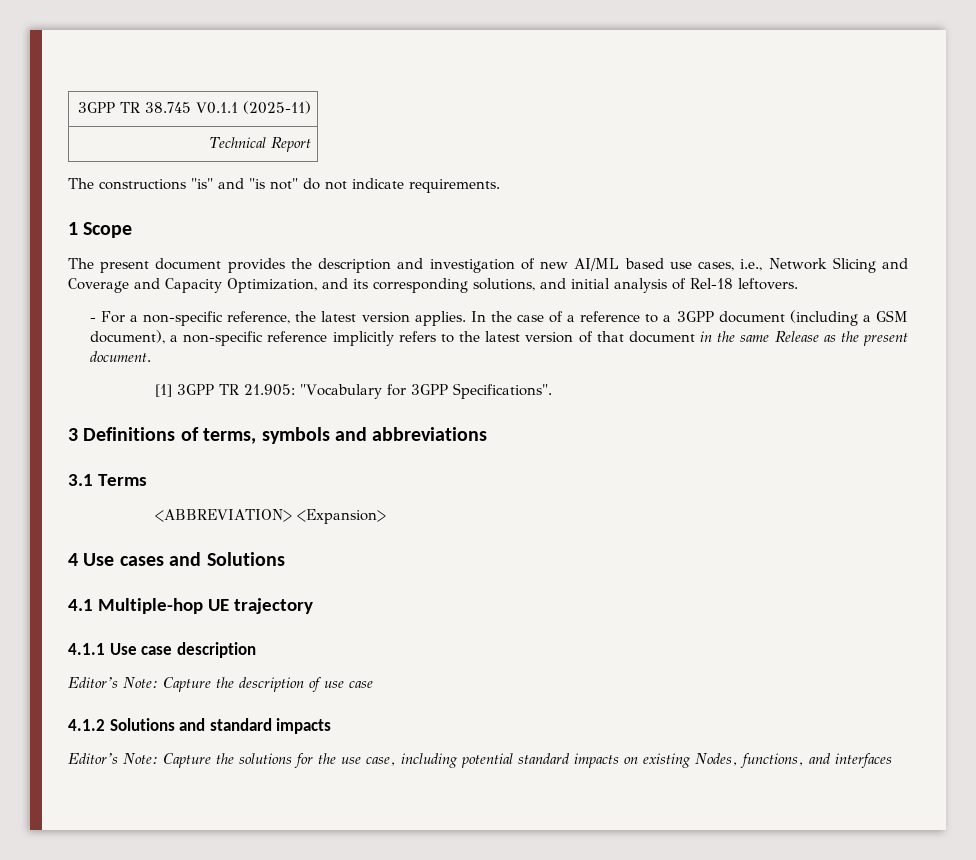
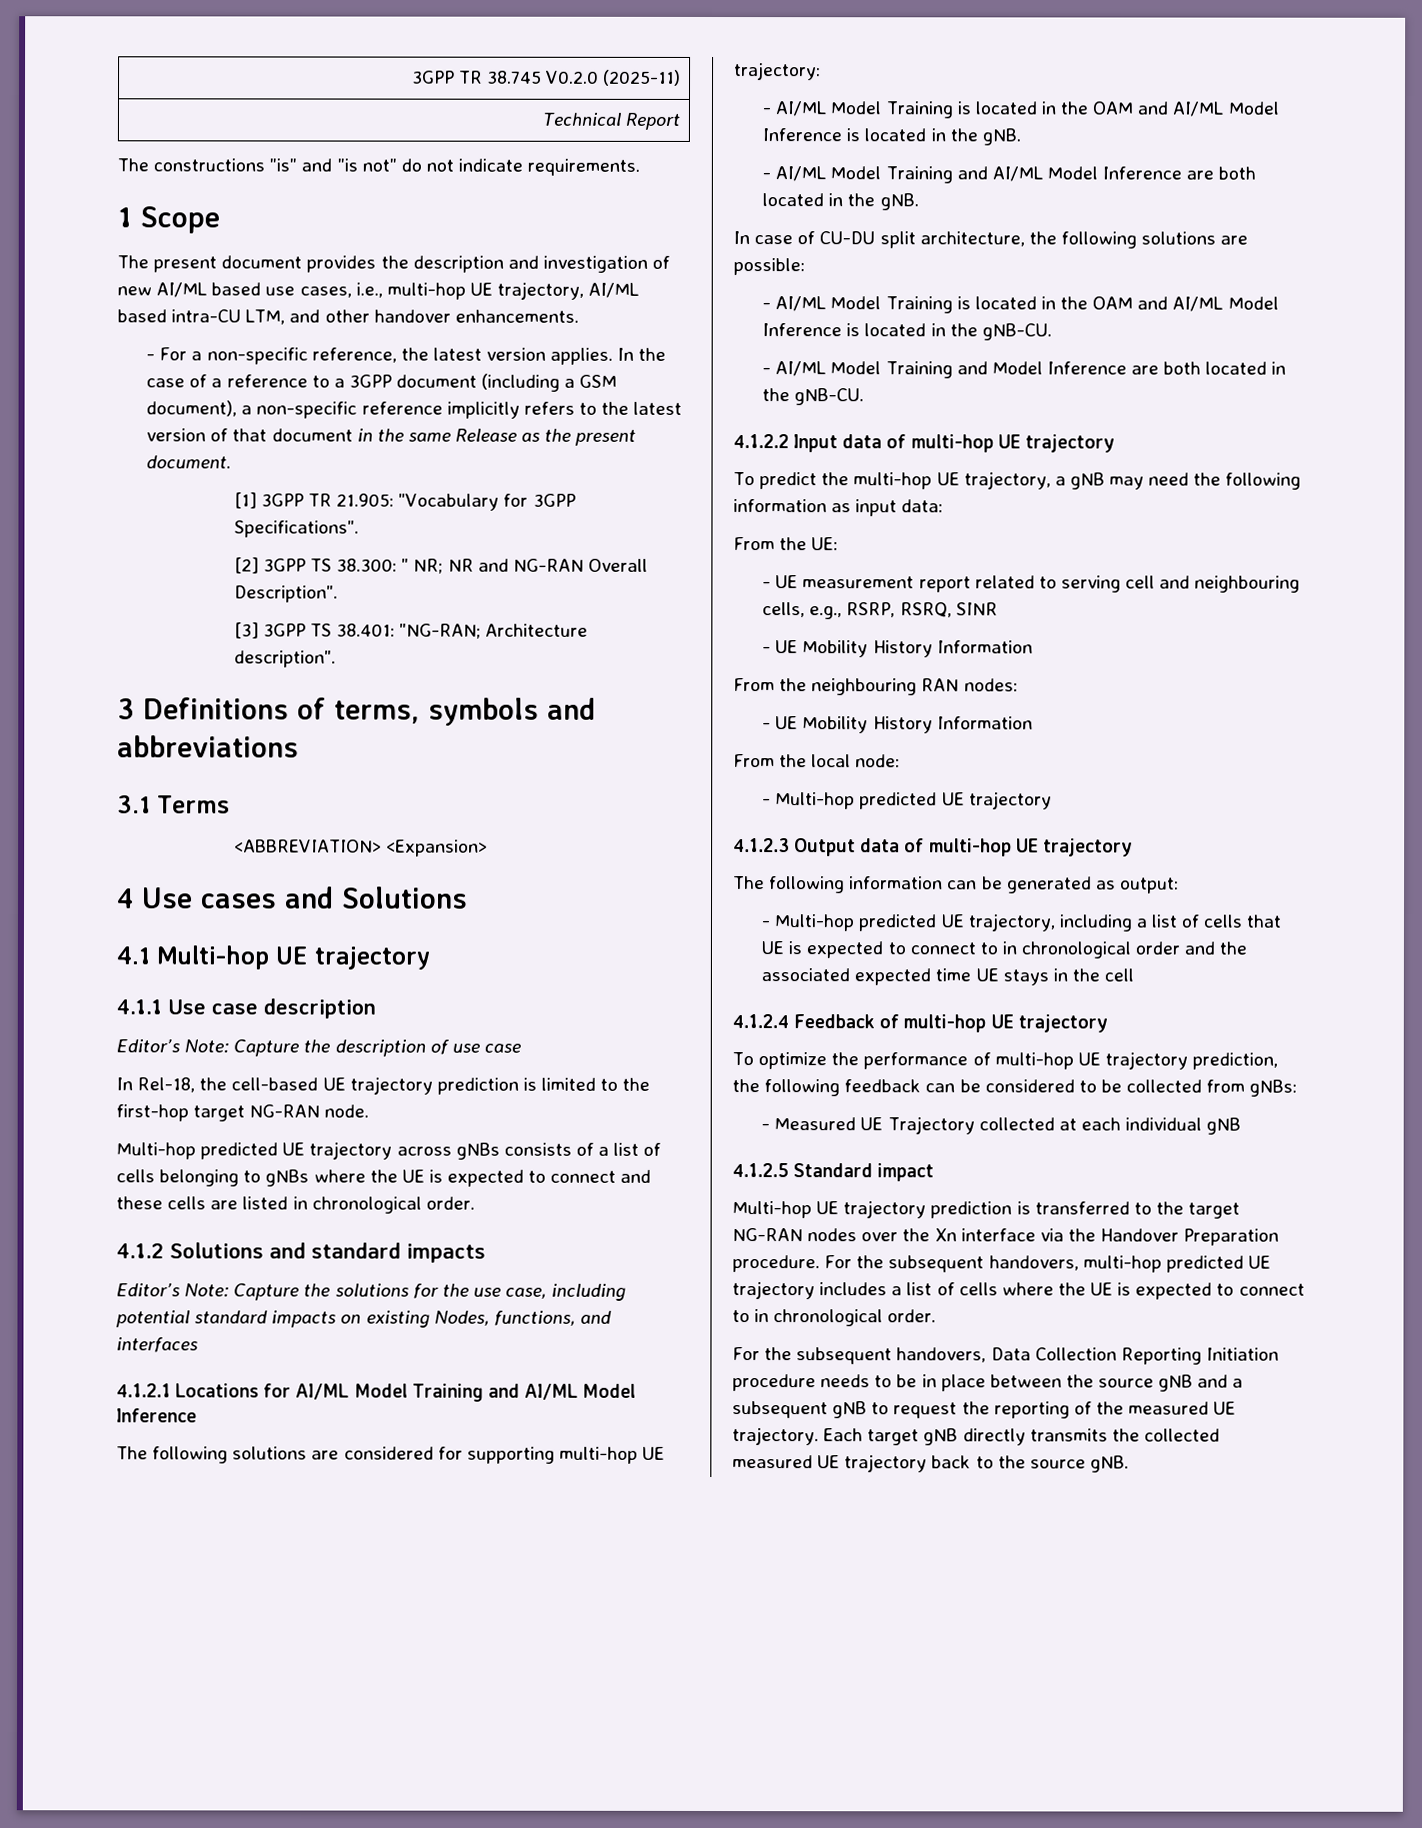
- 3GPP TR 38.745 V0.1.1 (2025-11)
+ 3GPP TR 38.745 V0.2.0 (2025-11)
- The present document provides the description and investigation of new AI/ML based use cases, i.e., Network Slicing and Coverage and Capacity Optimization, and its corresponding solutions, and initial analysis of Rel-18 leftovers.
+ The present document provides the description and investigation of new AI/ML based use cases, i.e., multi-hop UE trajectory, AI/ML based intra-CU LTM, and other handover enhancements.
+ [2] 3GPP TS 38.300: " NR; NR and NG-RAN Overall Description".
+ [3] 3GPP TS 38.401: "NG-RAN; Architecture description".
- 4.1 Multiple-hop UE trajectory
+ 4.1 Multi-hop UE trajectory
+ In Rel-18, the cell-based UE trajectory prediction is limited to the first-hop target NG-RAN node.
+ Multi-hop predicted UE trajectory across gNBs consists of a list of cells belonging to gNBs where the UE is expected to connect and these cells are listed in chronological order.
+ 4.1.2.1 Locations for AI/ML Model Training and AI/ML Model Inference
+ The following solutions are considered for supporting multi-hop UE trajectory:
+ - AI/ML Model Training is located in the OAM and AI/ML Model Inference is located in the gNB.
+ - AI/ML Model Training and AI/ML Model Inference are both located in the gNB.
+ In case of CU-DU split architecture, the following solutions are possible:
+ - AI/ML Model Training is located in the OAM and AI/ML Model Inference is located in the gNB-CU.
+ - AI/ML Model Training and Model Inference are both located in the gNB-CU.
+ 4.1.2.2 Input data of multi-hop UE trajectory
+ To predict the multi-hop UE trajectory, a gNB may need the following information as input data:
+ From the UE:
+ - UE measurement report related to serving cell and neighbouring cells, e.g., RSRP, RSRQ, SINR
+ - UE Mobility History Information
+ From the neighbouring RAN nodes:
+ - UE Mobility History Information
+ From the local node:
+ - Multi-hop predicted UE trajectory
+ 4.1.2.3 Output data of multi-hop UE trajectory
+ The following information can be generated as output:
+ - Multi-hop predicted UE trajectory, including a list of cells that UE is expected to connect to in chronological order and the associated expected time UE stays in the cell
+ 4.1.2.4 Feedback of multi-hop UE trajectory
+ To optimize the performance of multi-hop UE trajectory prediction, the following feedback can be considered to be collected from gNBs:
+ - Measured UE Trajectory collected at each individual gNB
+ 4.1.2.5 Standard impact
+ Multi-hop UE trajectory prediction is transferred to the target NG-RAN nodes over the Xn interface via the Handover Preparation procedure. For the subsequent handovers, multi-hop predicted UE trajectory includes a list of cells where the UE is expected to connect to in chronological order.
+ For the subsequent handovers, Data Collection Reporting Initiation procedure needs to be in place between the source gNB and a subsequent gNB to request the reporting of the measured UE trajectory. Each target gNB directly transmits the collected measured UE trajectory back to the source gNB.

